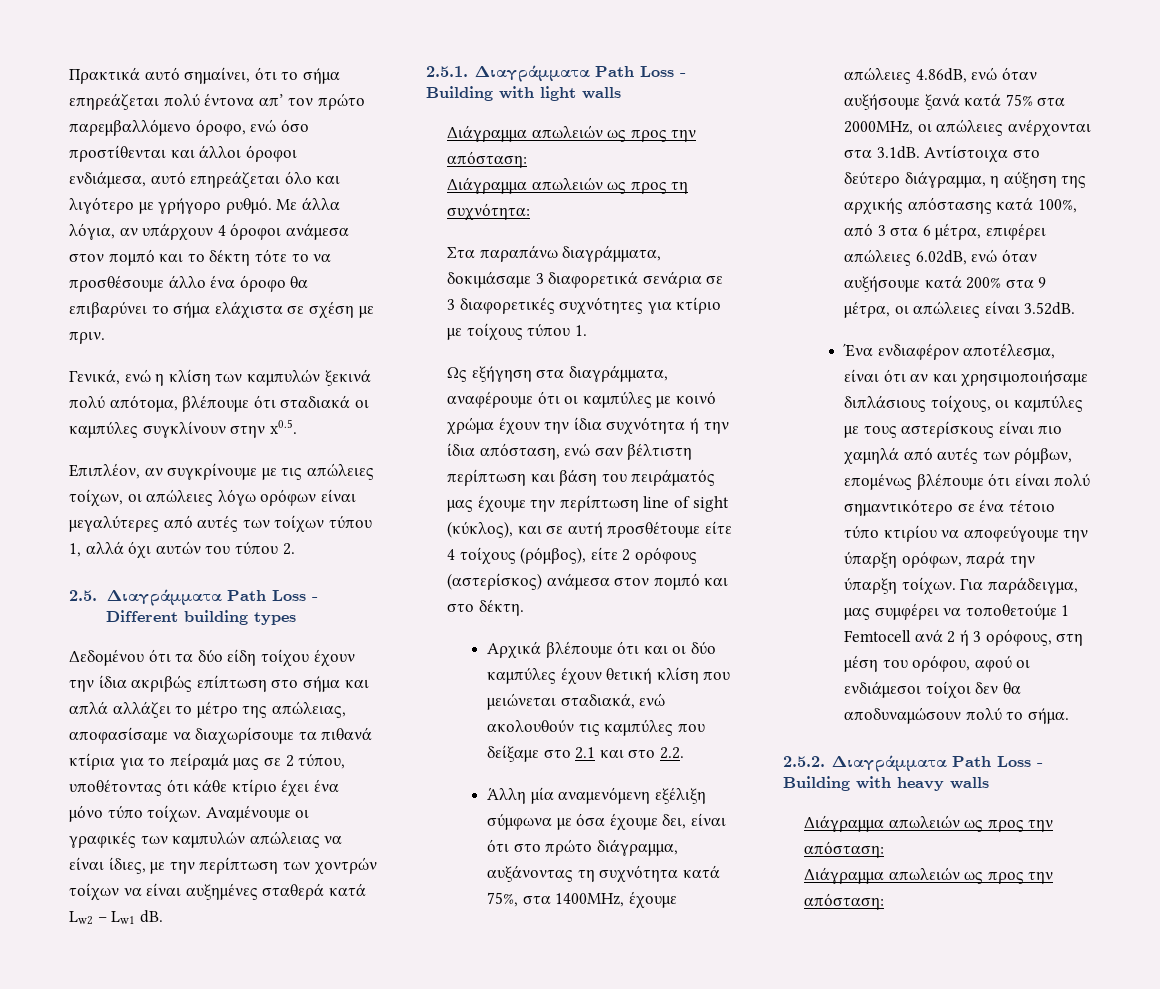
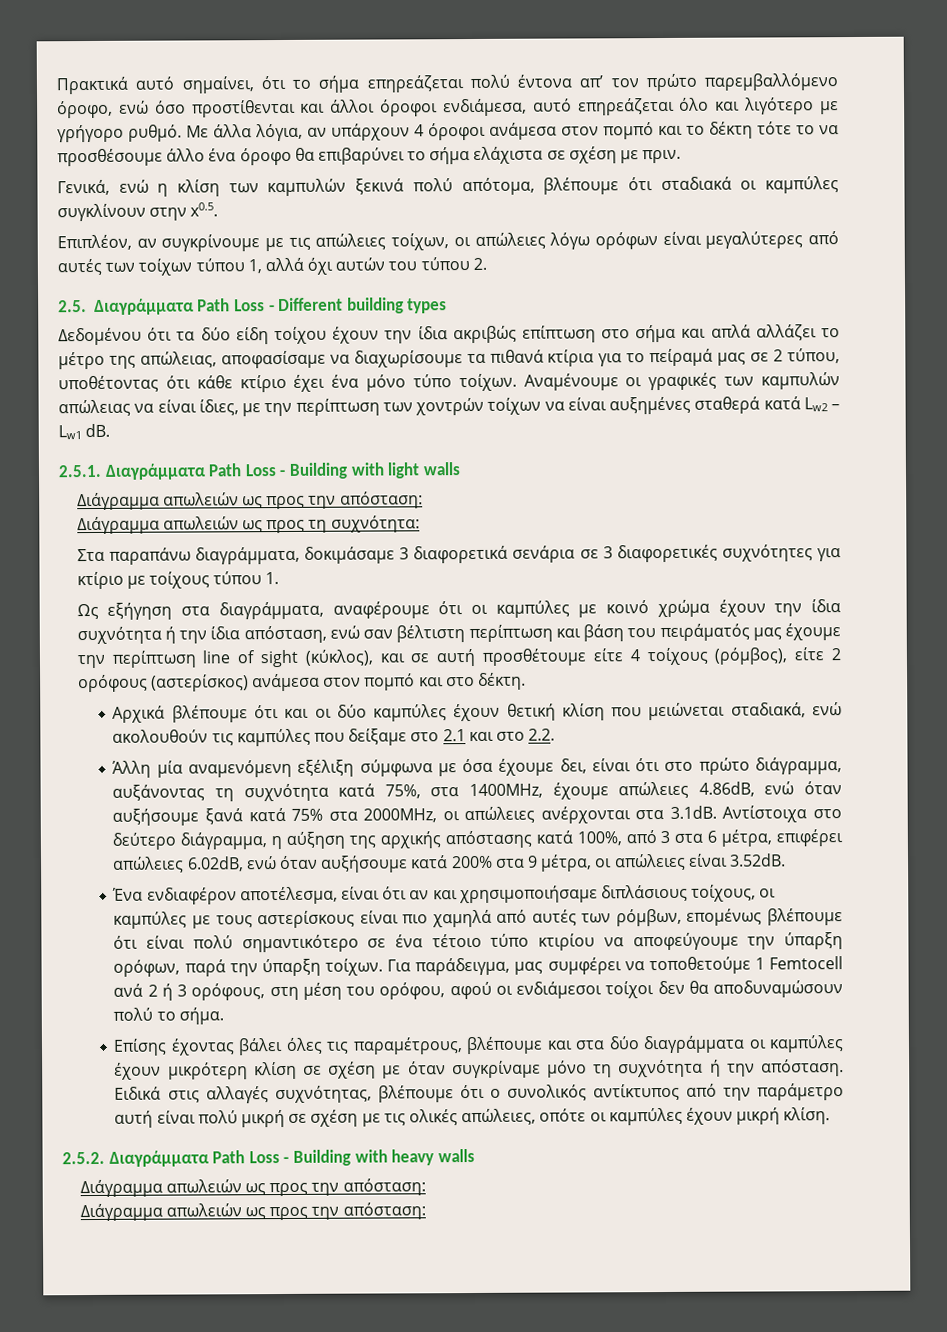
+ Επίσης έχοντας βάλει όλες τις παραμέτρους, βλέπουμε και στα δύο διαγράμματα οι καμπύλες έχουν μικρότερη κλίση σε σχέση με όταν συγκρίναμε μόνο τη συχνότητα ή την απόσταση. Ειδικά στις αλλαγές συχνότητας, βλέπουμε ότι ο συνολικός αντίκτυπος από την παράμετρο αυτή είναι πολύ μικρή σε σχέση με τις ολικές απώλειες, οπότε οι καμπύλες έχουν μικρή κλίση.

